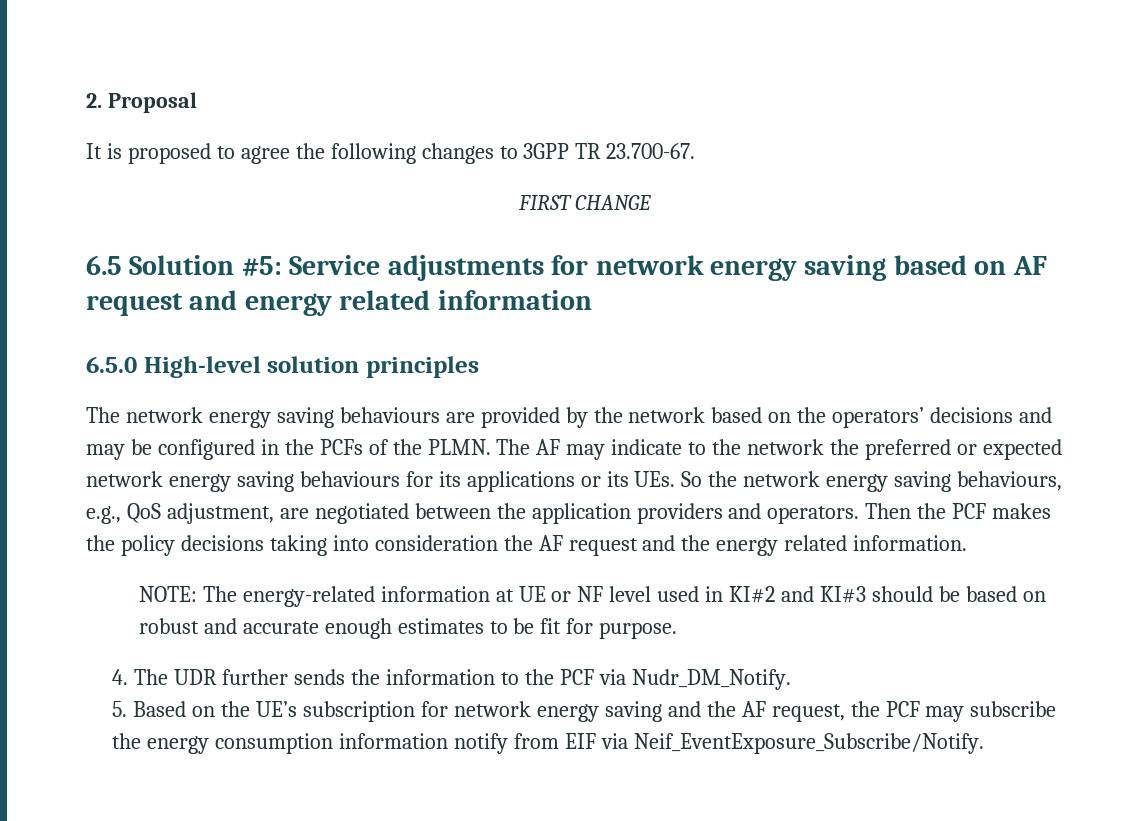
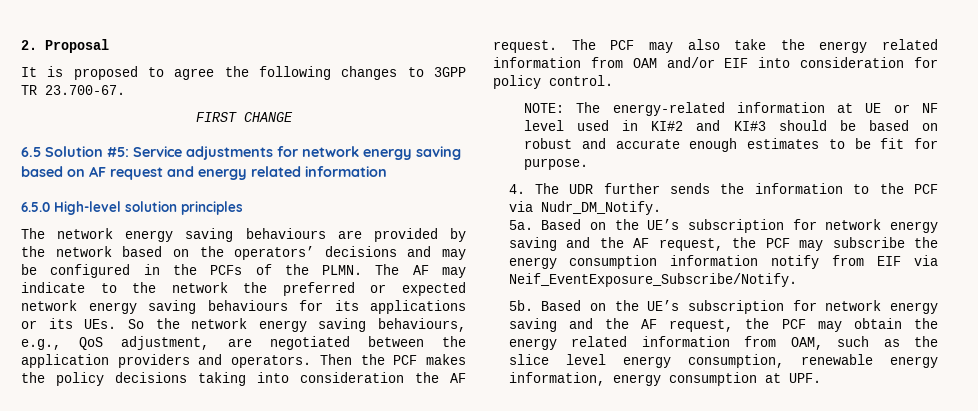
- Then the PCF makes the policy decisions taking into consideration the AF request and the energy related information.
+ Then the PCF makes the policy decisions taking into consideration the AF request. The PCF may also take the energy related information from OAM and/or EIF into consideration for policy control.
- 5. Based on the UE’s subscription for network energy saving and the AF request, the PCF may subscribe the energy consumption information notify from EIF via Neif_EventExposure_Subscribe/Notify.
+ 5a. Based on the UE’s subscription for network energy saving and the AF request, the PCF may subscribe the energy consumption information notify from EIF via Neif_EventExposure_Subscribe/Notify.
+ 5b. Based on the UE’s subscription for network energy saving and the AF request, the PCF may obtain the energy related information from OAM, such as the slice level energy consumption, renewable energy information, energy consumption at UPF.

